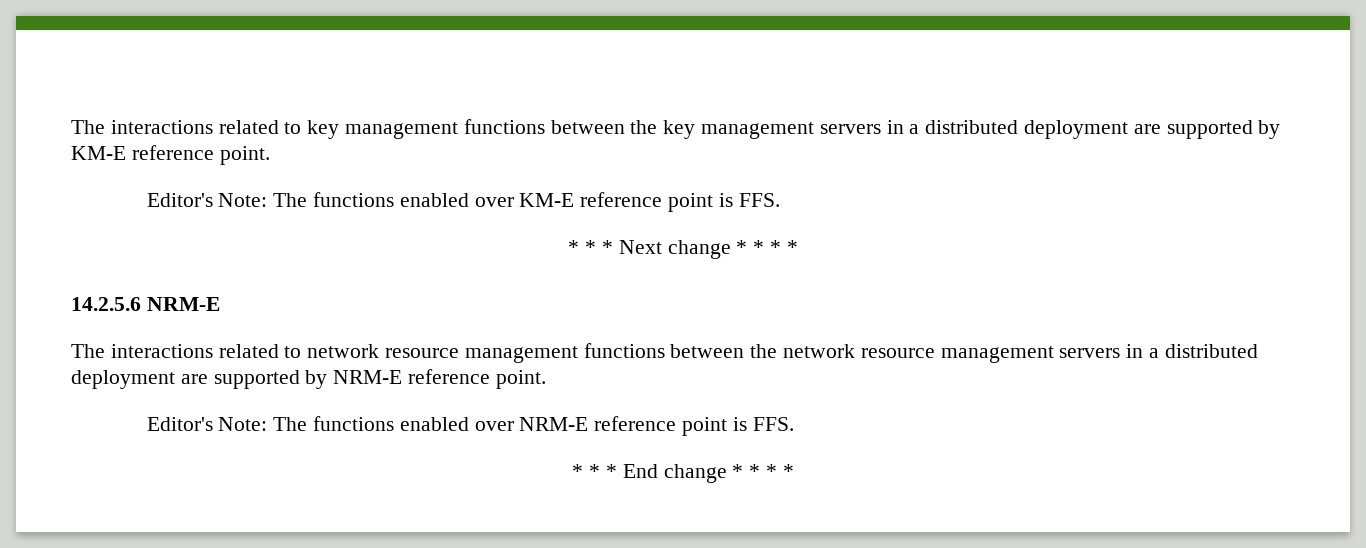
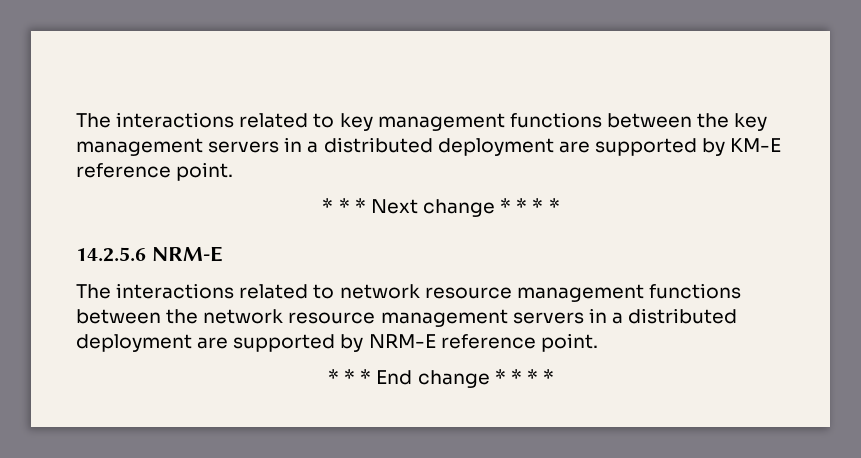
- Editor's Note: The functions enabled over KM-E reference point is FFS.
- Editor's Note: The functions enabled over NRM-E reference point is FFS.

